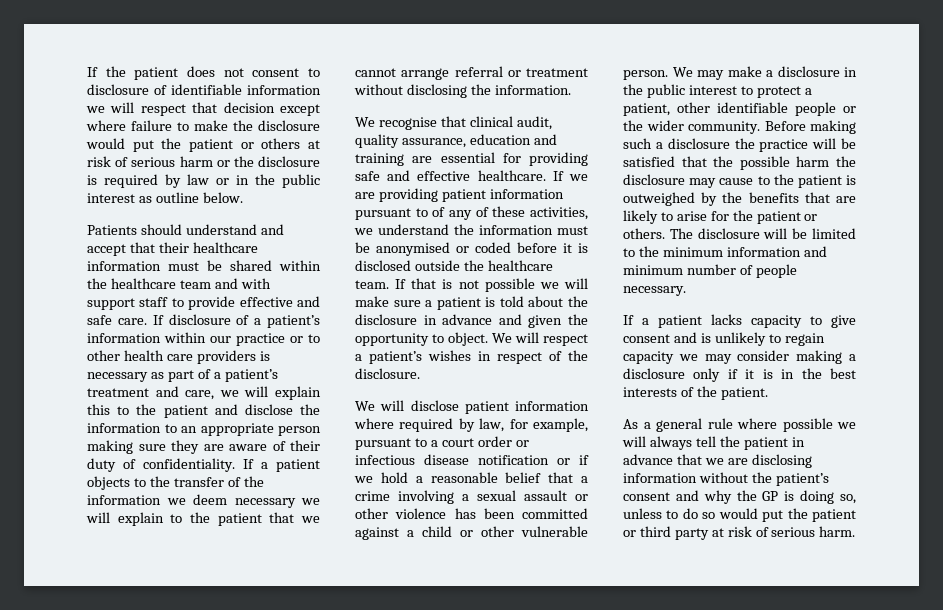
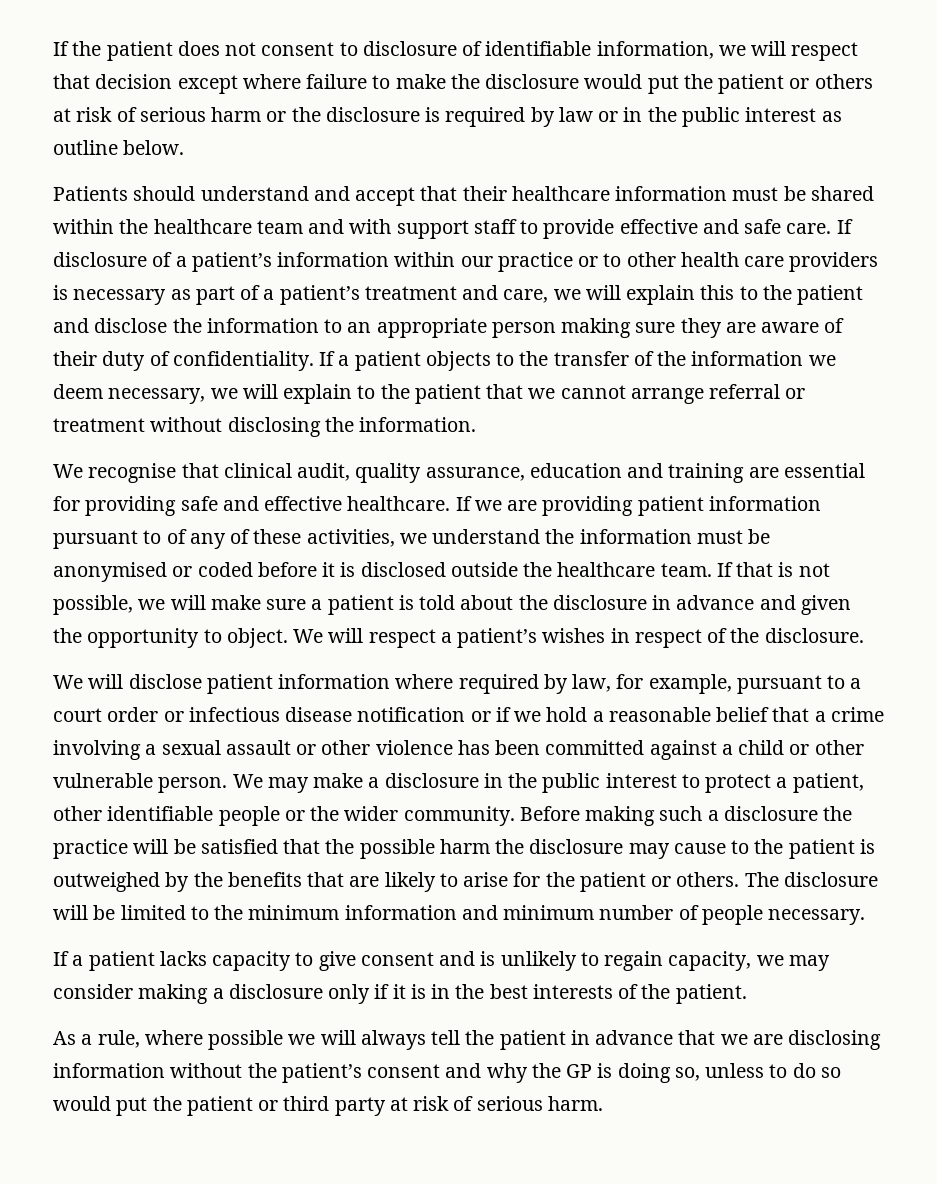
- If the patient does not consent to disclosure of identifiable information we will respect that decision except where failure to make the disclosure would put the patient or others at risk of serious harm or the disclosure is required by law or in the public interest as outline below.
+ If the patient does not consent to disclosure of identifiable information, we will respect that decision except where failure to make the disclosure would put the patient or others at risk of serious harm or the disclosure is required by law or in the public interest as outline below.
- If a patient objects to the transfer of the information we deem necessary we will explain to the patient that we cannot arrange referral or treatment without disclosing the information.
+ If a patient objects to the transfer of the information we deem necessary, we will explain to the patient that we cannot arrange referral or treatment without disclosing the information.
- If that is not possible we will make sure a patient is told about the disclosure in advance and given the opportunity to object.
+ If that is not possible, we will make sure a patient is told about the disclosure in advance and given the opportunity to object.
- If a patient lacks capacity to give consent and is unlikely to regain capacity we may consider making a disclosure only if it is in the best interests of the patient.
+ If a patient lacks capacity to give consent and is unlikely to regain capacity, we may consider making a disclosure only if it is in the best interests of the patient.
- As a general rule where possible we will always tell the patient in advance that we are disclosing information without the patient’s consent and why the GP is doing so, unless to do so would put the patient or third party at risk of serious harm.
+ As a rule, where possible we will always tell the patient in advance that we are disclosing information without the patient’s consent and why the GP is doing so, unless to do so would put the patient or third party at risk of serious harm.

